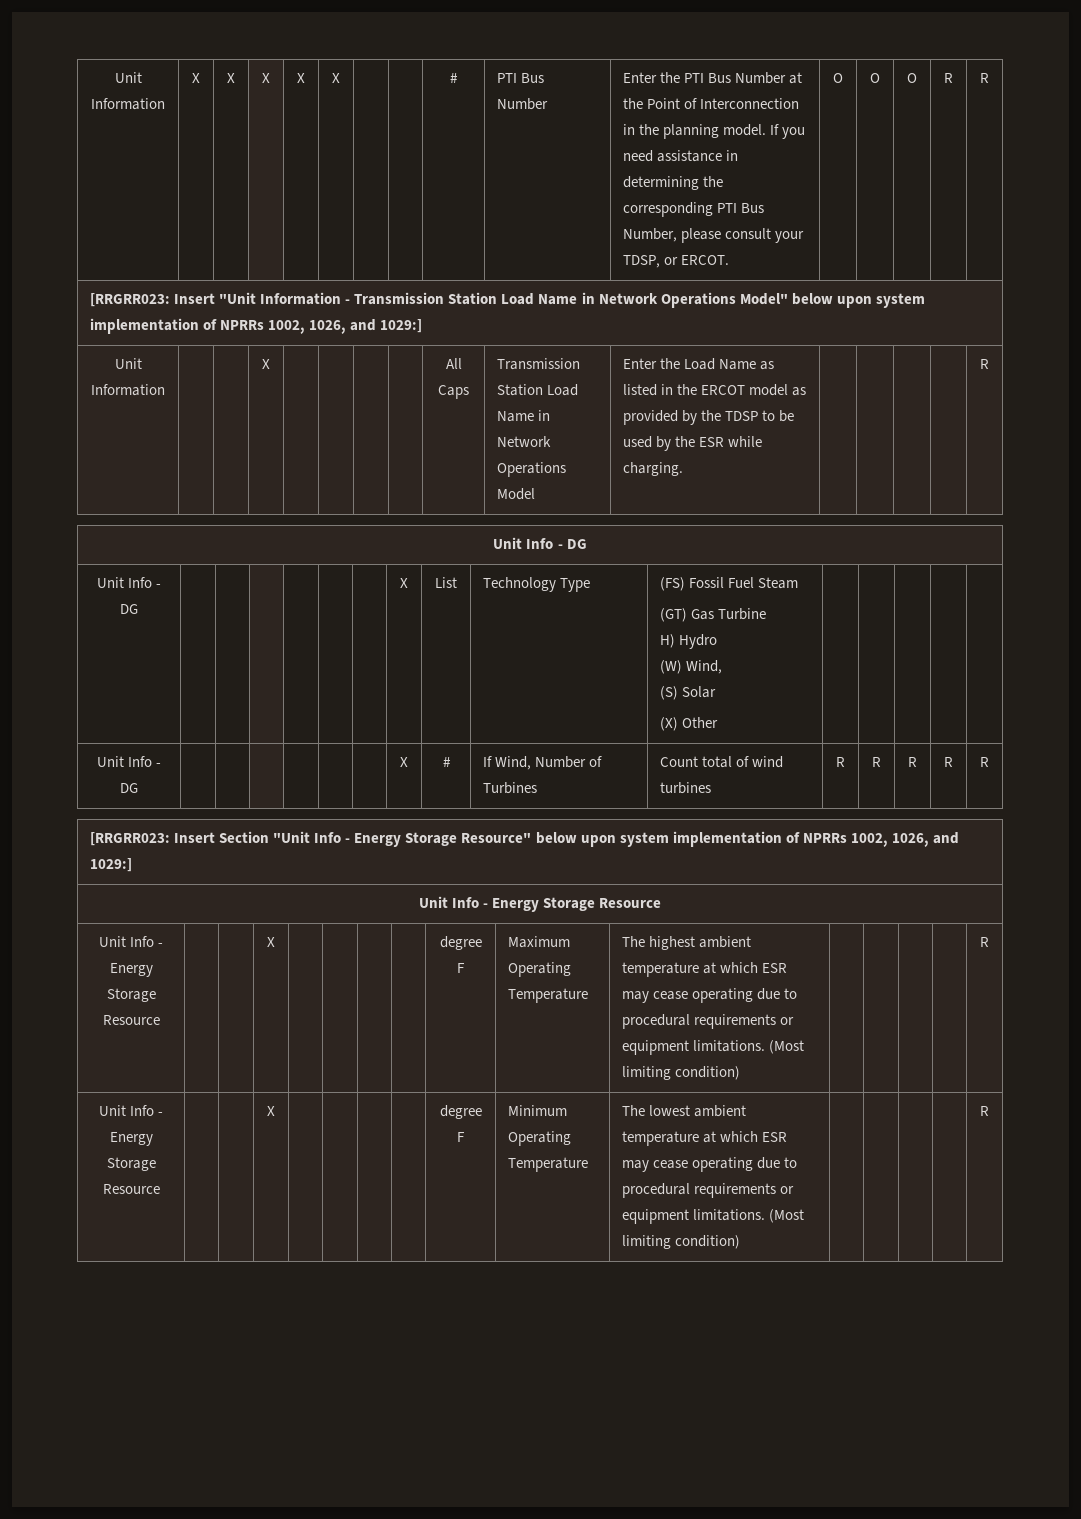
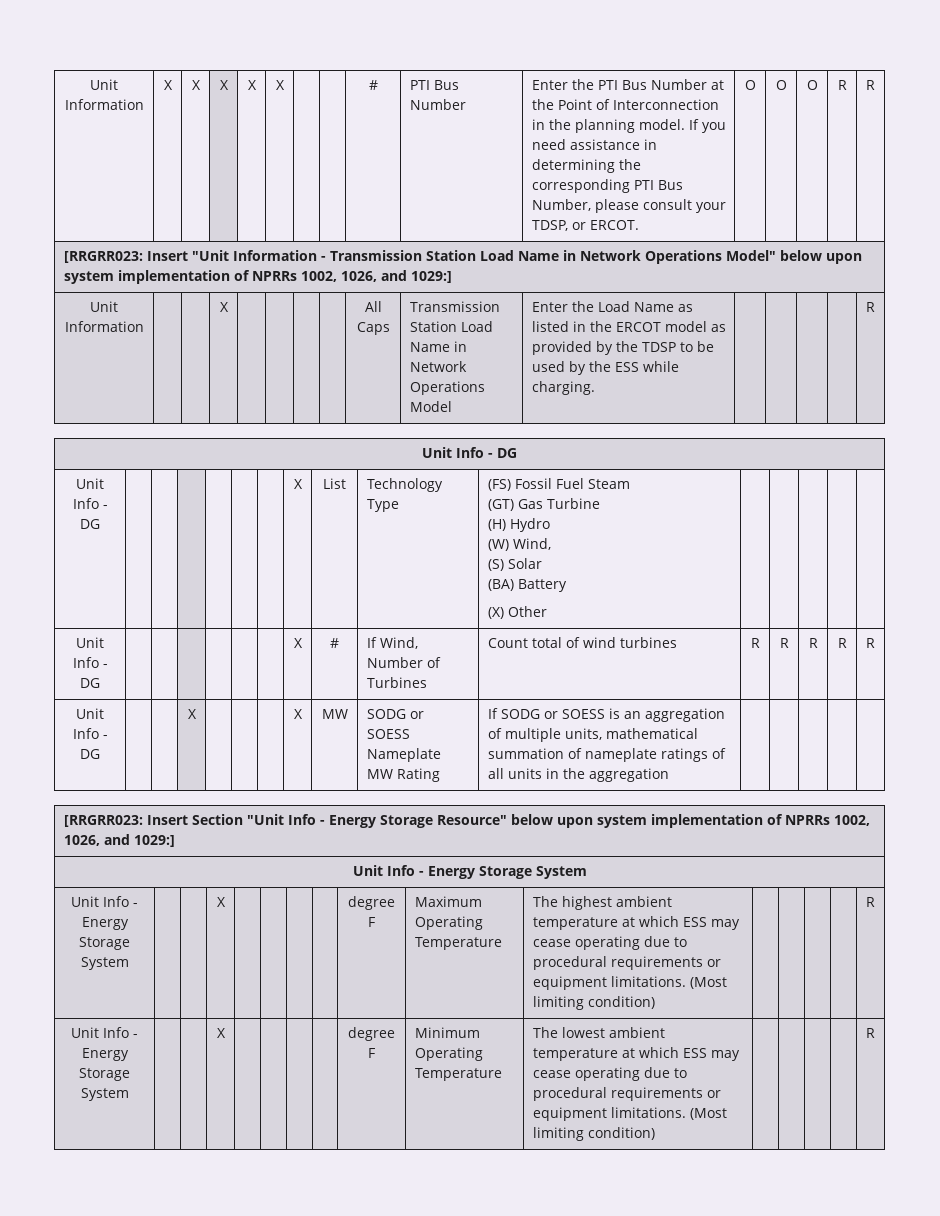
- Unit Information | | | X | | | | | All Caps | Transmission Station Load Name in Network Operations Model | Enter the Load Name as listed in the ERCOT model as provided by the TDSP to be used by the ESR while charging. | | | | | R
+ Unit Information | | | X | | | | | All Caps | Transmission Station Load Name in Network Operations Model | Enter the Load Name as listed in the ERCOT model as provided by the TDSP to be used by the ESS while charging. | | | | | R
  Unit Info - DG | | | | | | | X | List | Technology Type | (FS) Fossil Fuel Steam
  (GT) Gas Turbine
- H) Hydro
+ (H) Hydro
  (W) Wind,
  (S) Solar
+ (BA) Battery
+ Unit Info - DG | | | X | | | | X | MW | SODG or SOESS Nameplate MW Rating | If SODG or SOESS is an aggregation of multiple units, mathematical summation of nameplate ratings of all units in the aggregation | | | | |
  [RRGRR023: Insert Section "Unit Info - Energy Storage Resource" below upon system implementation of NPRRs 1002, 1026, and 1029:]
- Unit Info - Energy Storage Resource
- Unit Info - Energy Storage Resource | | | X | | | | | degree F | Maximum Operating Temperature | The highest ambient temperature at which ESR may cease operating due to procedural requirements or equipment limitations. (Most limiting condition) | | | | | R
+ Unit Info - Energy Storage System
+ Unit Info - Energy Storage System | | | X | | | | | degree F | Maximum Operating Temperature | The highest ambient temperature at which ESS may cease operating due to procedural requirements or equipment limitations. (Most limiting condition) | | | | | R
- Unit Info - Energy Storage Resource | | | X | | | | | degree F | Minimum Operating Temperature | The lowest ambient temperature at which ESR may cease operating due to procedural requirements or equipment limitations. (Most limiting condition) | | | | | R
+ Unit Info - Energy Storage System | | | X | | | | | degree F | Minimum Operating Temperature | The lowest ambient temperature at which ESS may cease operating due to procedural requirements or equipment limitations. (Most limiting condition) | | | | | R

